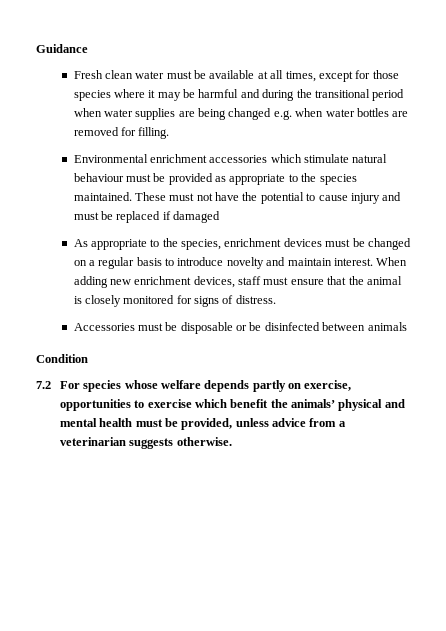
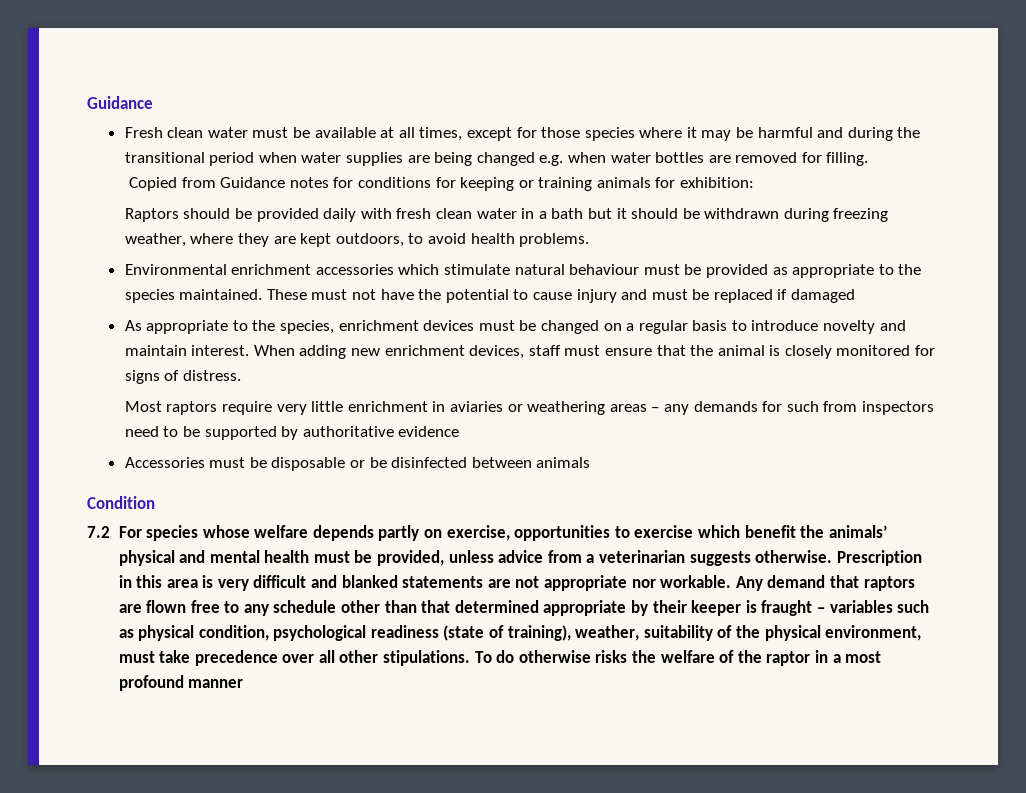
+ Copied from Guidance notes for conditions for keeping or training animals for exhibition:
+ Raptors should be provided daily with fresh clean water in a bath but it should be withdrawn during freezing weather, where they are kept outdoors, to avoid health problems.
+ Most raptors require very little enrichment in aviaries or weathering areas – any demands for such from inspectors need to be supported by authoritative evidence
+ Prescription in this area is very difficult and blanked statements are not appropriate nor workable. Any demand that raptors are flown free to any schedule other than that determined appropriate by their keeper is fraught – variables such as physical condition, psychological readiness (state of training), weather, suitability of the physical environment, must take precedence over all other stipulations. To do otherwise risks the welfare of the raptor in a most profound manner

